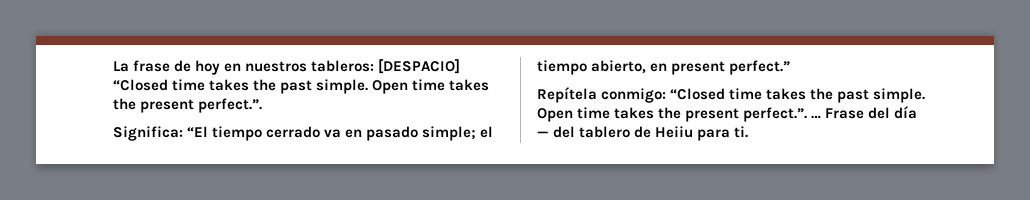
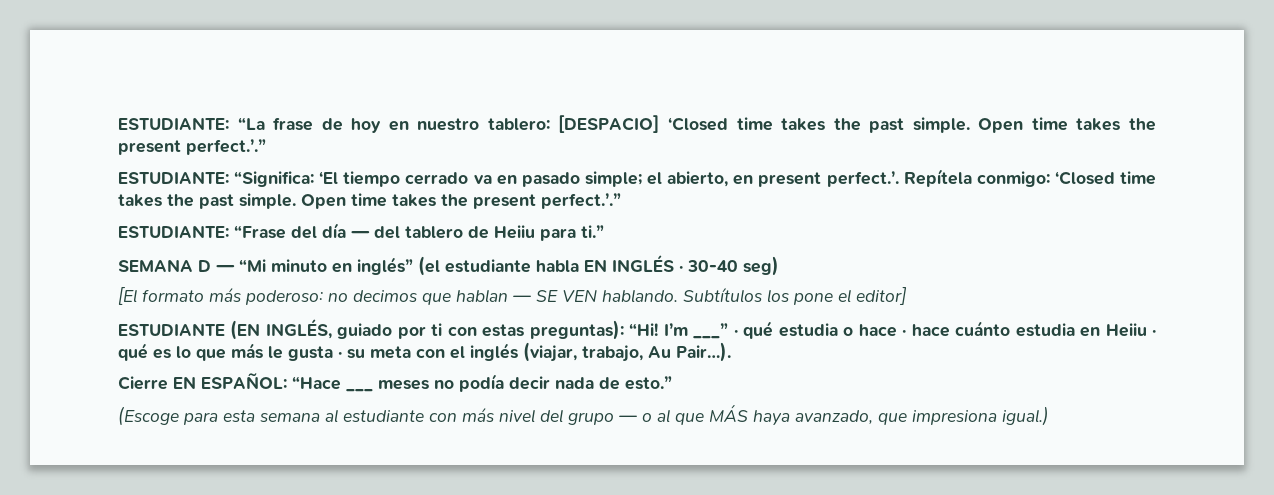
- La frase de hoy en nuestros tableros: [DESPACIO] “Closed time takes the past simple. Open time takes the present perfect.”.
- Significa: “El tiempo cerrado va en pasado simple; el tiempo abierto, en present perfect.”
- Repítela conmigo: “Closed time takes the past simple. Open time takes the present perfect.”. … Frase del día — del tablero de Heiiu para ti.
+ ESTUDIANTE: “La frase de hoy en nuestro tablero: [DESPACIO] ‘Closed time takes the past simple. Open time takes the present perfect.’.”
+ ESTUDIANTE: “Significa: ‘El tiempo cerrado va en pasado simple; el abierto, en present perfect.’. Repítela conmigo: ‘Closed time takes the past simple. Open time takes the present perfect.’.”
+ ESTUDIANTE: “Frase del día — del tablero de Heiiu para ti.”
+ SEMANA D — “Mi minuto en inglés” (el estudiante habla EN INGLÉS · 30-40 seg)
+ [El formato más poderoso: no decimos que hablan — SE VEN hablando. Subtítulos los pone el editor]
+ ESTUDIANTE (EN INGLÉS, guiado por ti con estas preguntas): “Hi! I’m ___” · qué estudia o hace · hace cuánto estudia en Heiiu · qué es lo que más le gusta · su meta con el inglés (viajar, trabajo, Au Pair…).
+ Cierre EN ESPAÑOL: “Hace ___ meses no podía decir nada de esto.”
+ (Escoge para esta semana al estudiante con más nivel del grupo — o al que MÁS haya avanzado, que impresiona igual.)

